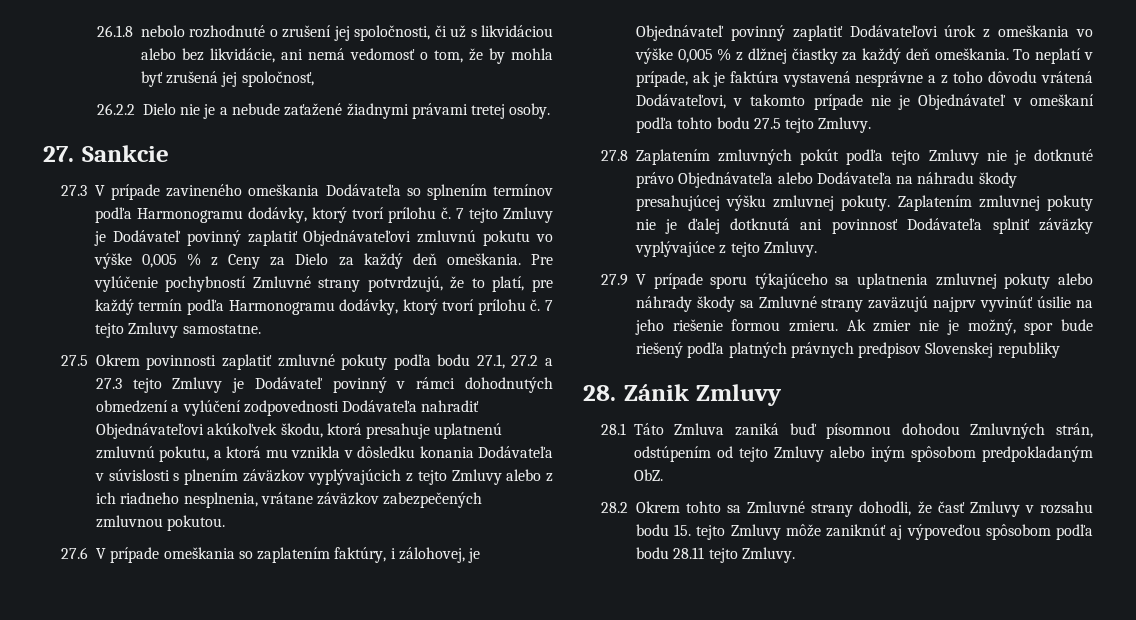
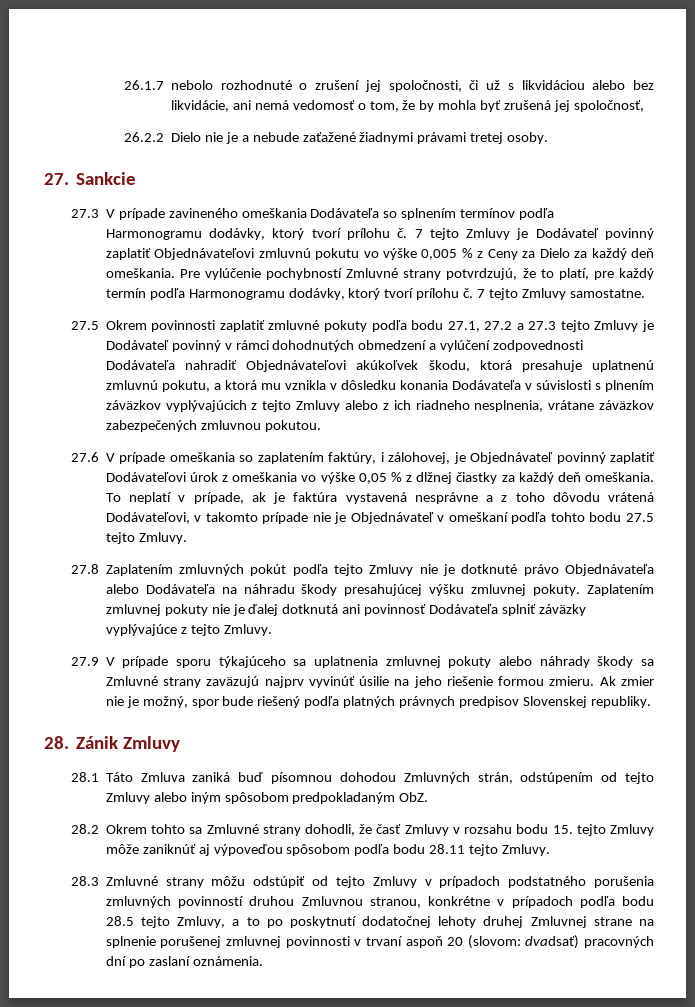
- 26.1.8 nebolo rozhodnuté o zrušení jej spoločnosti, či už s likvidáciou alebo bez likvidácie, ani nemá vedomosť o tom, že by mohla byť zrušená jej spoločnosť,
+ 26.1.7 nebolo rozhodnuté o zrušení jej spoločnosti, či už s likvidáciou alebo bez likvidácie, ani nemá vedomosť o tom, že by mohla byť zrušená jej spoločnosť,
- 27.6 V prípade omeškania so zaplatením faktúry, i zálohovej, je Objednávateľ povinný zaplatiť Dodávateľovi úrok z omeškania vo výške 0,005 % z dlžnej čiastky za každý deň omeškania.
+ 27.6 V prípade omeškania so zaplatením faktúry, i zálohovej, je Objednávateľ povinný zaplatiť Dodávateľovi úrok z omeškania vo výške 0,05 % z dlžnej čiastky za každý deň omeškania.
- Ak zmier nie je možný, spor bude riešený podľa platných právnych predpisov Slovenskej republiky
+ Ak zmier nie je možný, spor bude riešený podľa platných právnych predpisov Slovenskej republiky.
+ 28.3 Zmluvné strany môžu odstúpiť od tejto Zmluvy v prípadoch podstatného porušenia zmluvných povinností druhou Zmluvnou stranou, konkrétne v prípadoch podľa bodu 28.5 tejto Zmluvy, a to po poskytnutí dodatočnej lehoty druhej Zmluvnej strane na splnenie porušenej zmluvnej povinnosti v trvaní aspoň 20 (slovom: dvadsať) pracovných dní po zaslaní oznámenia.

